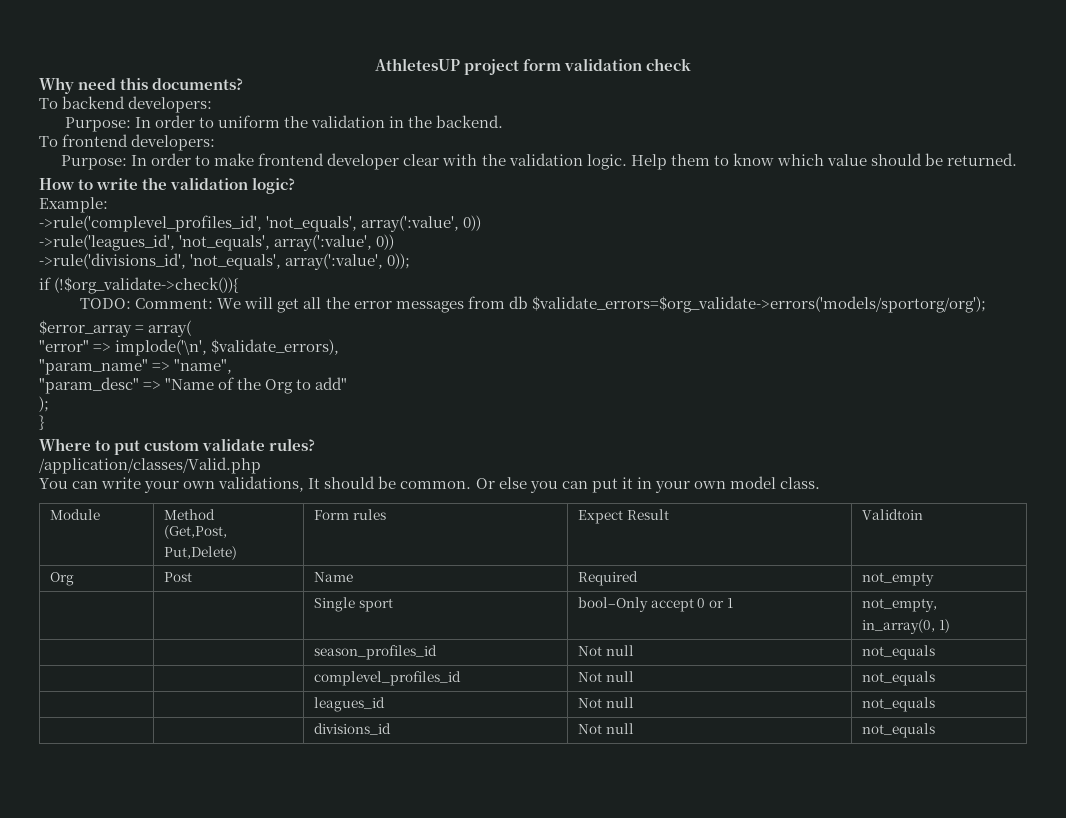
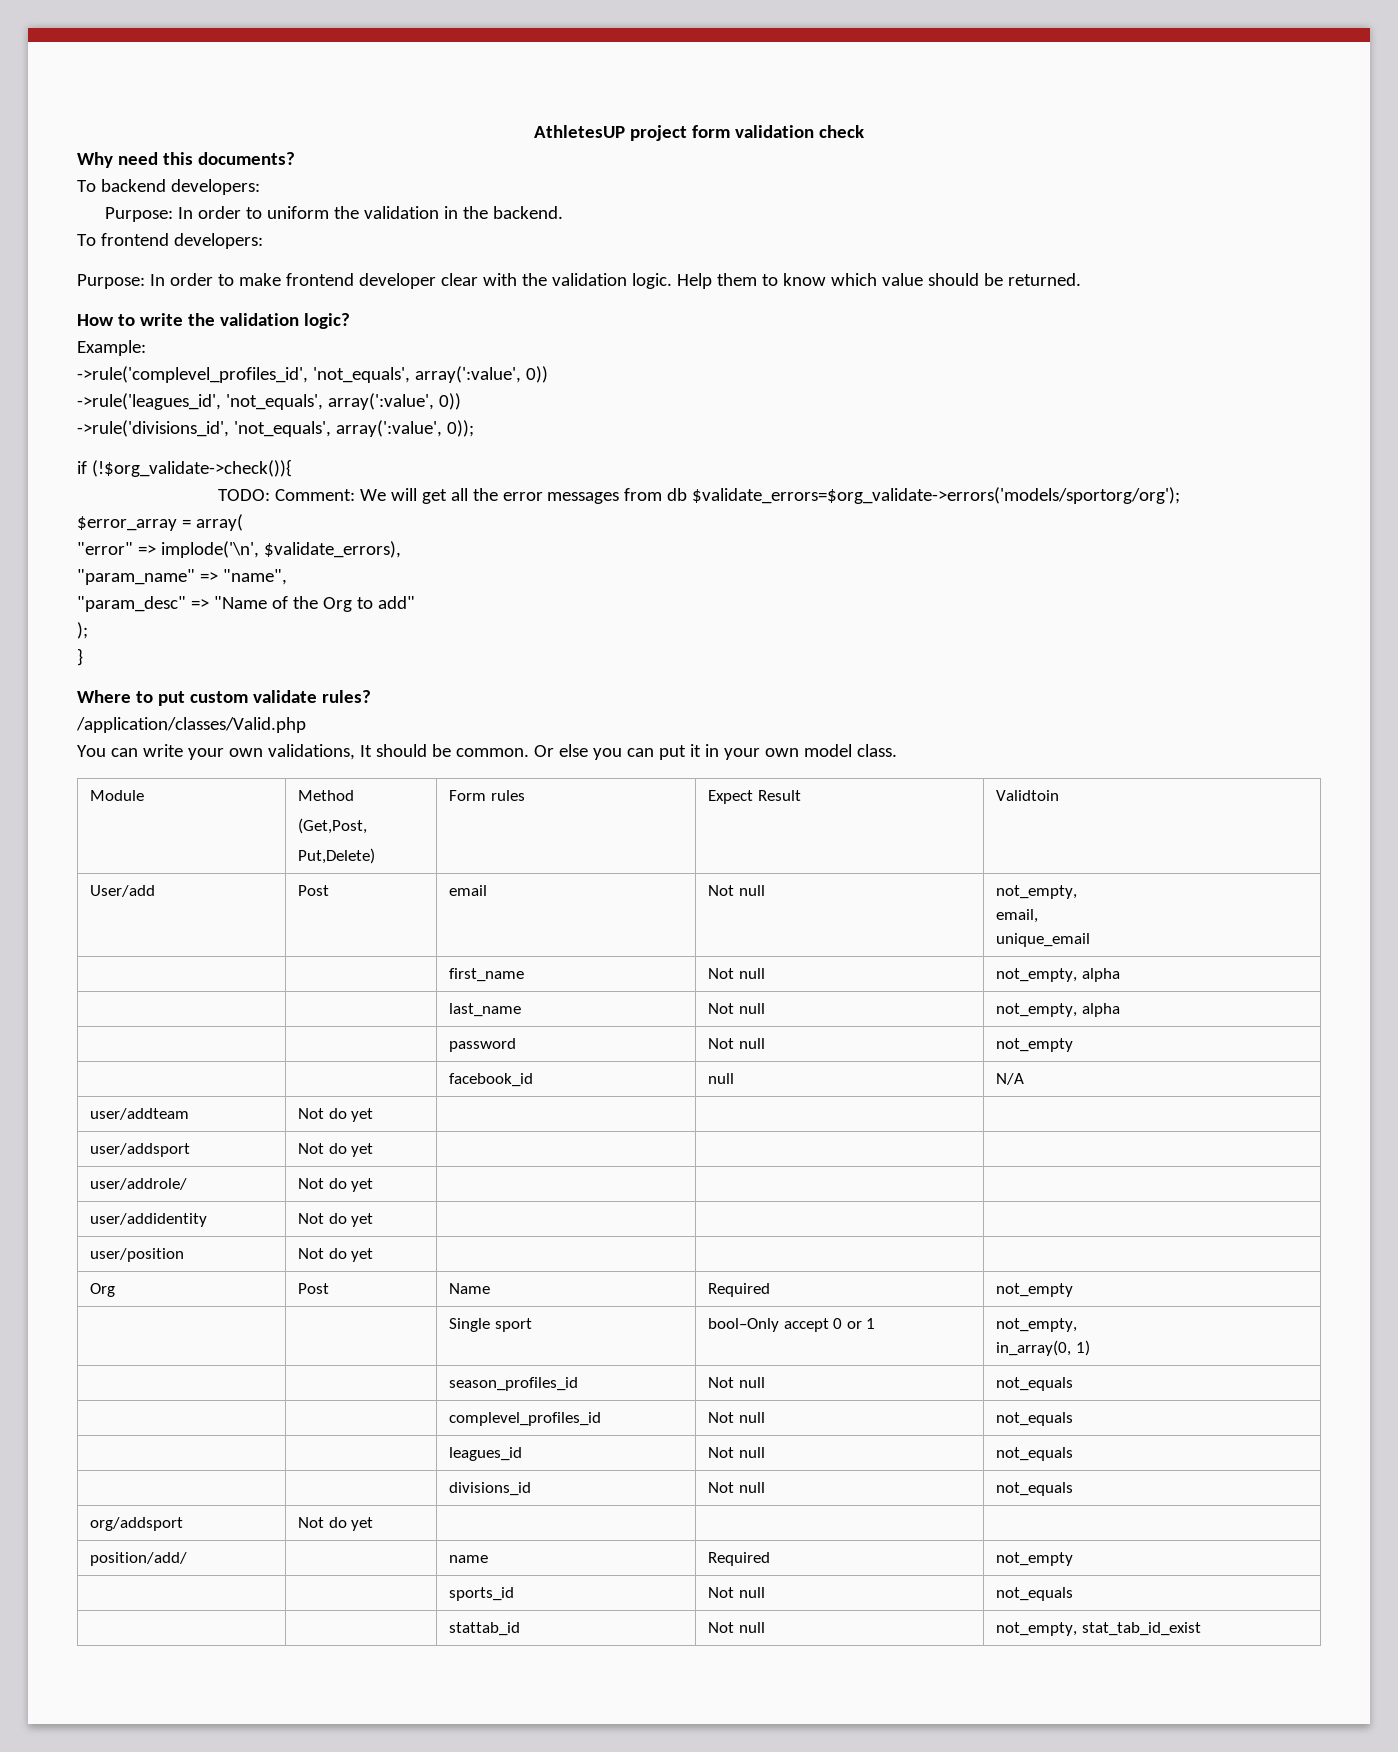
+ User/add | Post | email | Not null | not_empty,
+ email,
+ unique_email
+ | | first_name | Not null | not_empty, alpha
+ | | last_name | Not null | not_empty, alpha
+ | | password | Not null | not_empty
+ | | facebook_id | null | N/A
+ user/addteam | Not do yet | | |
+ user/addsport | Not do yet | | |
+ user/addrole/ | Not do yet | | |
+ user/addidentity | Not do yet | | |
+ user/position | Not do yet | | |
+ org/addsport | Not do yet | | |
+ position/add/ | | name | Required | not_empty
+ | | sports_id | Not null | not_equals
+ | | stattab_id | Not null | not_empty, stat_tab_id_exist

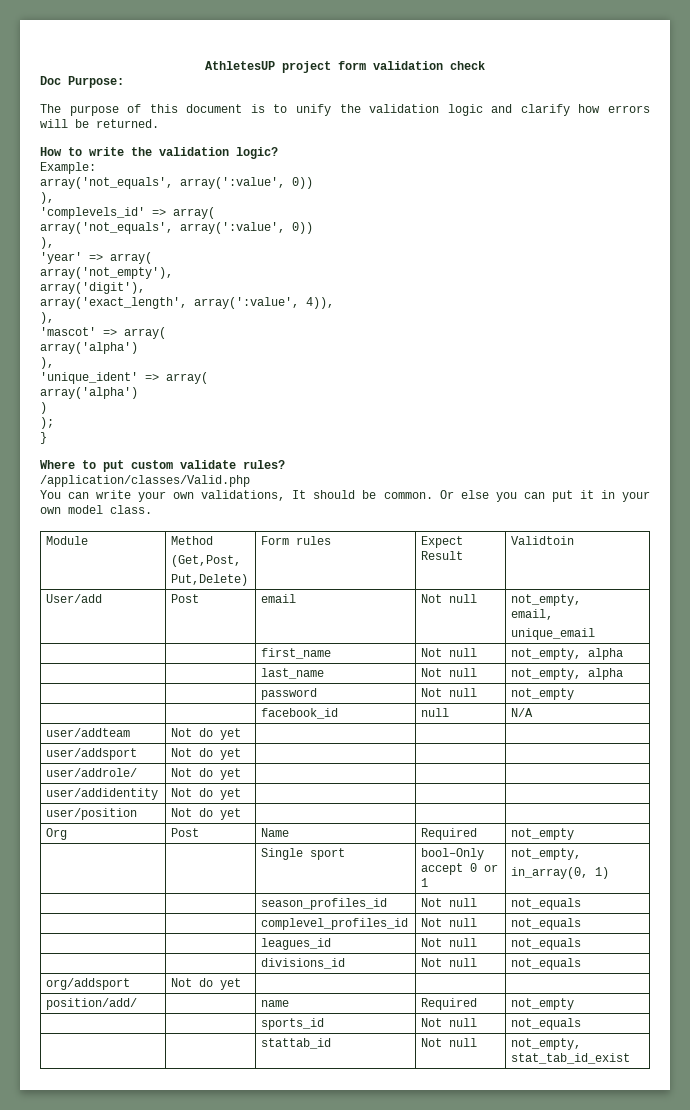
- Why need this documents?
- To backend developers:
- Purpose: In order to uniform the validation in the backend.
- To frontend developers:
- Purpose: In order to make frontend developer clear with the validation logic. Help them to know which value should be returned.
+ Doc Purpose:
+ The purpose of this document is to unify the validation logic and clarify how errors will be returned.
  Example:
- ->rule('complevel_profiles_id', 'not_equals', array(':value', 0))
- ->rule('leagues_id', 'not_equals', array(':value', 0))
- ->rule('divisions_id', 'not_equals', array(':value', 0));
- if (!$org_validate->check()){
- TODO: Comment: We will get all the error messages from db $validate_errors=$org_validate->errors('models/sportorg/org');
- $error_array = array(
- "error" => implode('\n', $validate_errors),
- "param_name" => "name",
- "param_desc" => "Name of the Org to add"
+ array('not_equals', array(':value', 0))
+ ),
+ 'complevels_id' => array(
+ array('not_equals', array(':value', 0))
+ ),
+ 'year' => array(
+ array('not_empty'),
+ array('digit'),
+ array('exact_length', array(':value', 4)),
+ ),
+ 'mascot' => array(
+ array('alpha')
+ ),
+ 'unique_ident' => array(
+ array('alpha')
+ )

